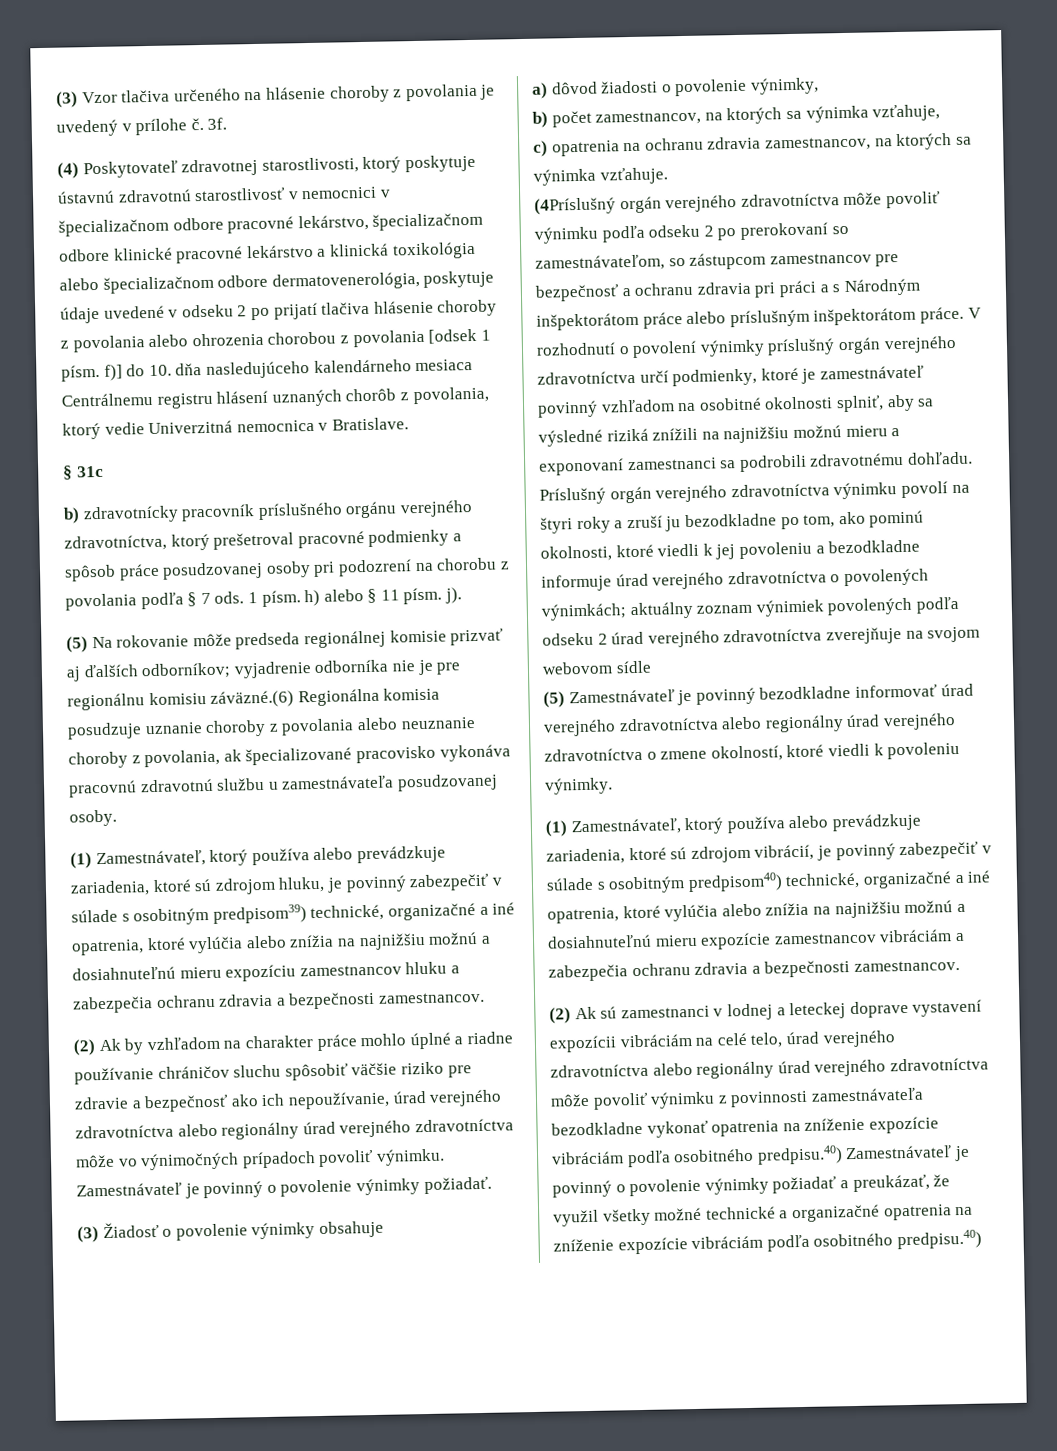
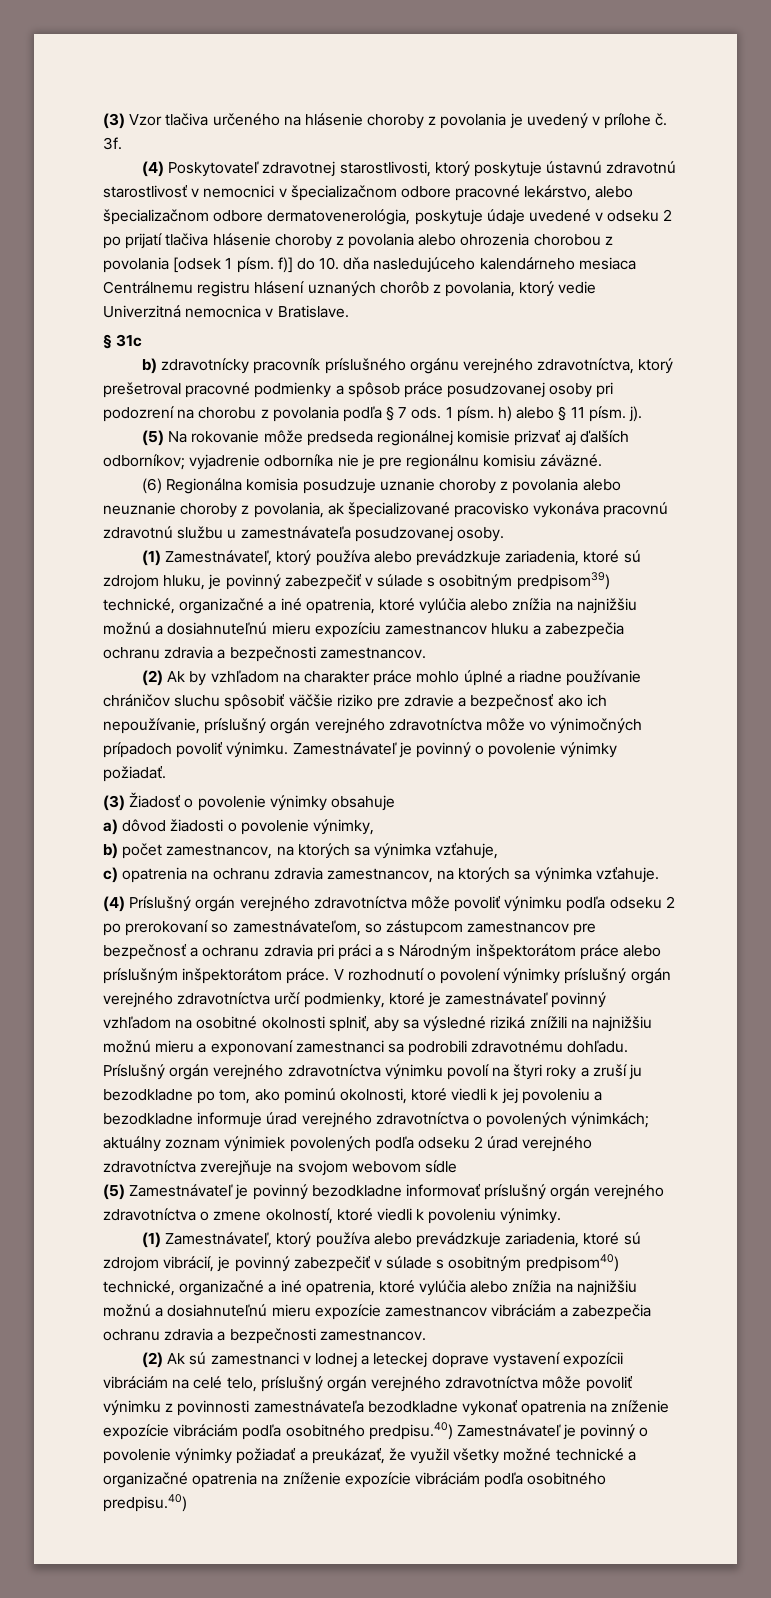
- (4) Poskytovateľ zdravotnej starostlivosti, ktorý poskytuje ústavnú zdravotnú starostlivosť v nemocnici v špecializačnom odbore pracovné lekárstvo, špecializačnom odbore klinické pracovné lekárstvo a klinická toxikológia alebo špecializačnom odbore dermatovenerológia, poskytuje údaje uvedené v odseku 2 po prijatí tlačiva hlásenie choroby z povolania alebo ohrozenia chorobou z povolania [odsek 1 písm. f)] do 10. dňa nasledujúceho kalendárneho mesiaca Centrálnemu registru hlásení uznaných chorôb z povolania, ktorý vedie Univerzitná nemocnica v Bratislave.
+ (4) Poskytovateľ zdravotnej starostlivosti, ktorý poskytuje ústavnú zdravotnú starostlivosť v nemocnici v špecializačnom odbore pracovné lekárstvo, alebo špecializačnom odbore dermatovenerológia, poskytuje údaje uvedené v odseku 2 po prijatí tlačiva hlásenie choroby z povolania alebo ohrozenia chorobou z povolania [odsek 1 písm. f)] do 10. dňa nasledujúceho kalendárneho mesiaca Centrálnemu registru hlásení uznaných chorôb z povolania, ktorý vedie Univerzitná nemocnica v Bratislave.
- (5) Na rokovanie môže predseda regionálnej komisie prizvať aj ďalších odborníkov; vyjadrenie odborníka nie je pre regionálnu komisiu záväzné.(6) Regionálna komisia posudzuje uznanie choroby z povolania alebo neuznanie choroby z povolania, ak špecializované pracovisko vykonáva pracovnú zdravotnú službu u zamestnávateľa posudzovanej osoby.
+ (5) Na rokovanie môže predseda regionálnej komisie prizvať aj ďalších odborníkov; vyjadrenie odborníka nie je pre regionálnu komisiu záväzné.
+ (6) Regionálna komisia posudzuje uznanie choroby z povolania alebo neuznanie choroby z povolania, ak špecializované pracovisko vykonáva pracovnú zdravotnú službu u zamestnávateľa posudzovanej osoby.
- (2) Ak by vzhľadom na charakter práce mohlo úplné a riadne používanie chráničov sluchu spôsobiť väčšie riziko pre zdravie a bezpečnosť ako ich nepoužívanie, úrad verejného zdravotníctva alebo regionálny úrad verejného zdravotníctva môže vo výnimočných prípadoch povoliť výnimku.
+ (2) Ak by vzhľadom na charakter práce mohlo úplné a riadne používanie chráničov sluchu spôsobiť väčšie riziko pre zdravie a bezpečnosť ako ich nepoužívanie, príslušný orgán verejného zdravotníctva môže vo výnimočných prípadoch povoliť výnimku.
- (4Príslušný orgán verejného zdravotníctva môže povoliť výnimku podľa odseku 2 po prerokovaní so zamestnávateľom, so zástupcom zamestnancov pre bezpečnosť a ochranu zdravia pri práci a s Národným inšpektorátom práce alebo príslušným inšpektorátom práce.
+ (4) Príslušný orgán verejného zdravotníctva môže povoliť výnimku podľa odseku 2 po prerokovaní so zamestnávateľom, so zástupcom zamestnancov pre bezpečnosť a ochranu zdravia pri práci a s Národným inšpektorátom práce alebo príslušným inšpektorátom práce.
- (5) Zamestnávateľ je povinný bezodkladne informovať úrad verejného zdravotníctva alebo regionálny úrad verejného zdravotníctva o zmene okolností, ktoré viedli k povoleniu výnimky.
+ (5) Zamestnávateľ je povinný bezodkladne informovať príslušný orgán verejného zdravotníctva o zmene okolností, ktoré viedli k povoleniu výnimky.
- (2) Ak sú zamestnanci v lodnej a leteckej doprave vystavení expozícii vibráciám na celé telo, úrad verejného zdravotníctva alebo regionálny úrad verejného zdravotníctva môže povoliť výnimku z povinnosti zamestnávateľa bezodkladne vykonať opatrenia na zníženie expozície vibráciám podľa osobitného predpisu.40) Zamestnávateľ je povinný o povolenie výnimky požiadať a preukázať, že využil všetky možné technické a organizačné opatrenia na zníženie expozície vibráciám podľa osobitného predpisu.40)
+ (2) Ak sú zamestnanci v lodnej a leteckej doprave vystavení expozícii vibráciám na celé telo, príslušný orgán verejného zdravotníctva môže povoliť výnimku z povinnosti zamestnávateľa bezodkladne vykonať opatrenia na zníženie expozície vibráciám podľa osobitného predpisu.40) Zamestnávateľ je povinný o povolenie výnimky požiadať a preukázať, že využil všetky možné technické a organizačné opatrenia na zníženie expozície vibráciám podľa osobitného predpisu.40)

